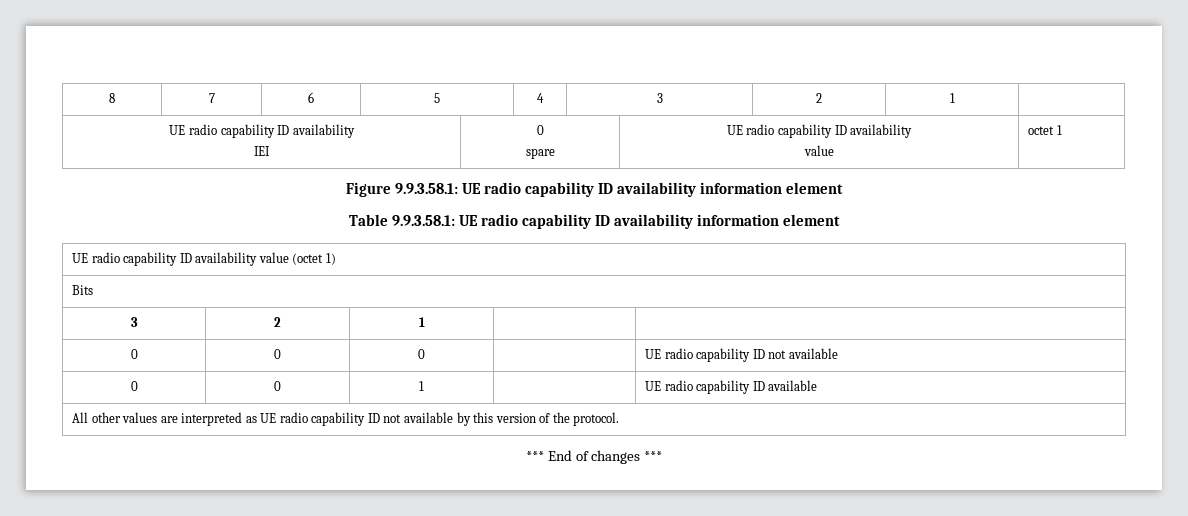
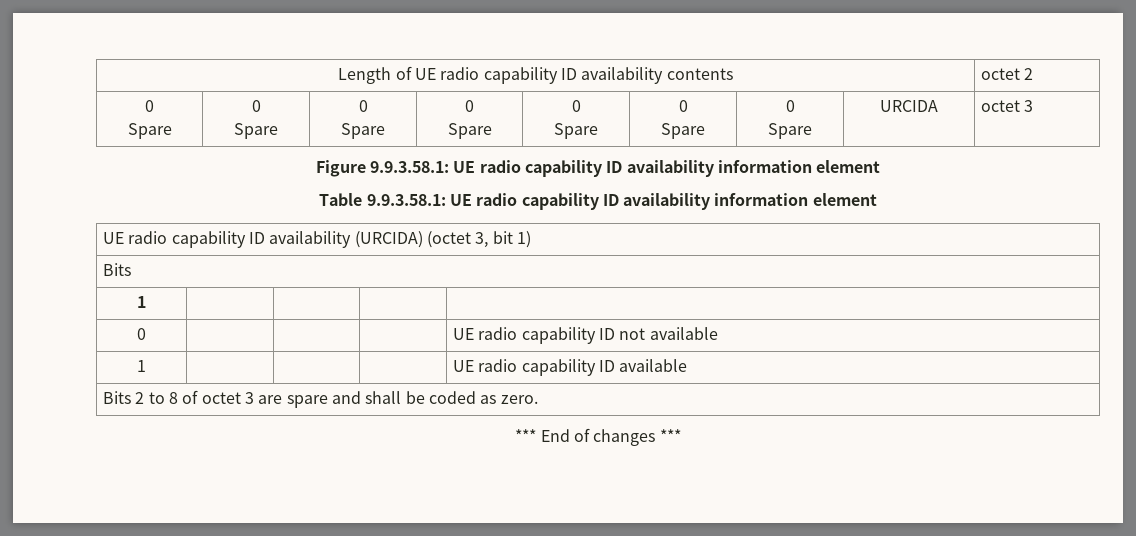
- 8 | 7 | 6 | 5 | 4 | 3 | 2 | 1 |
- UE radio capability ID availability
- IEI | 0
- spare | UE radio capability ID availability
- value | octet 1
+ Length of UE radio capability ID availability contents | octet 2
+ 0
+ Spare | 0
+ Spare | 0
+ Spare | 0
+ Spare | 0
+ Spare | 0
+ Spare | 0
+ Spare | URCIDA | octet 3
- UE radio capability ID availability value (octet 1)
+ UE radio capability ID availability (URCIDA) (octet 3, bit 1)
  Bits
- 3 | 2 | 1 | |
- 0 | 0 | 0 | | UE radio capability ID not available
+ 1 | | | |
+ 0 | | | | UE radio capability ID not available
- 0 | 0 | 1 | | UE radio capability ID available
+ 1 | | | | UE radio capability ID available
- All other values are interpreted as UE radio capability ID not available by this version of the protocol.
+ Bits 2 to 8 of octet 3 are spare and shall be coded as zero.

